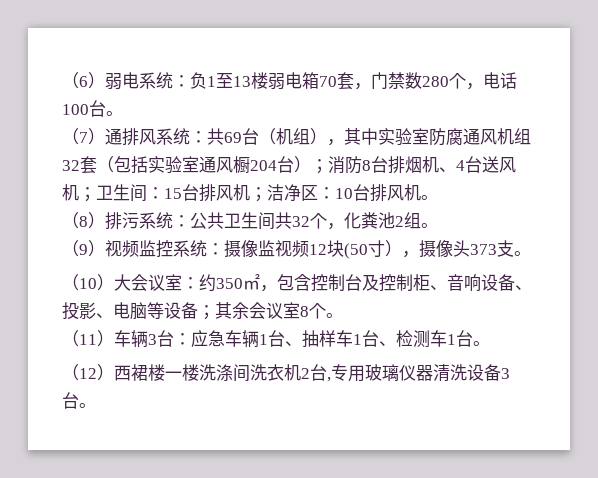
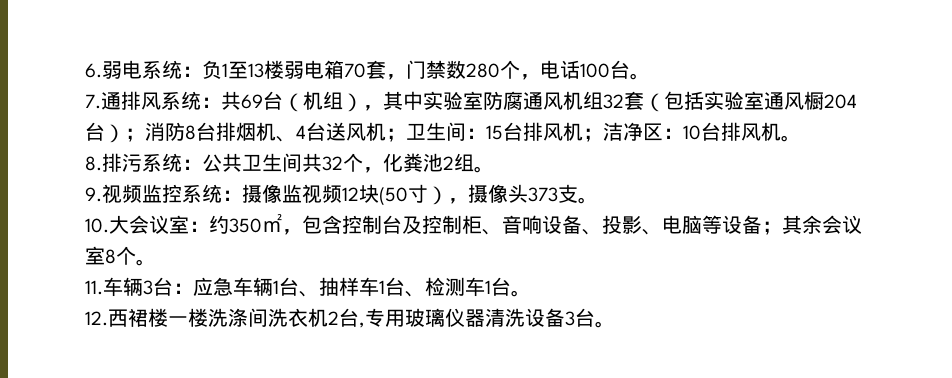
- （6）弱电系统：负1至13楼弱电箱70套，门禁数280个，电话100台。
+ 6.弱电系统：负1至13楼弱电箱70套，门禁数280个，电话100台。
- （7）通排风系统：共69台（机组），其中实验室防腐通风机组32套（包括实验室通风橱204台）；消防8台排烟机、4台送风机；卫生间：15台排风机；洁净区：10台排风机。
+ 7.通排风系统：共69台（机组），其中实验室防腐通风机组32套（包括实验室通风橱204台）；消防8台排烟机、4台送风机；卫生间：15台排风机；洁净区：10台排风机。
- （8）排污系统：公共卫生间共32个，化粪池2组。
+ 8.排污系统：公共卫生间共32个，化粪池2组。
- （9）视频监控系统：摄像监视频12块(50寸），摄像头373支。
+ 9.视频监控系统：摄像监视频12块(50寸），摄像头373支。
- （10）大会议室：约350㎡，包含控制台及控制柜、音响设备、投影、电脑等设备；其余会议室8个。
+ 10.大会议室：约350㎡，包含控制台及控制柜、音响设备、投影、电脑等设备；其余会议室8个。
- （11）车辆3台：应急车辆1台、抽样车1台、检测车1台。
+ 11.车辆3台：应急车辆1台、抽样车1台、检测车1台。
- （12）西裙楼一楼洗涤间洗衣机2台,专用玻璃仪器清洗设备3台。
+ 12.西裙楼一楼洗涤间洗衣机2台,专用玻璃仪器清洗设备3台。

